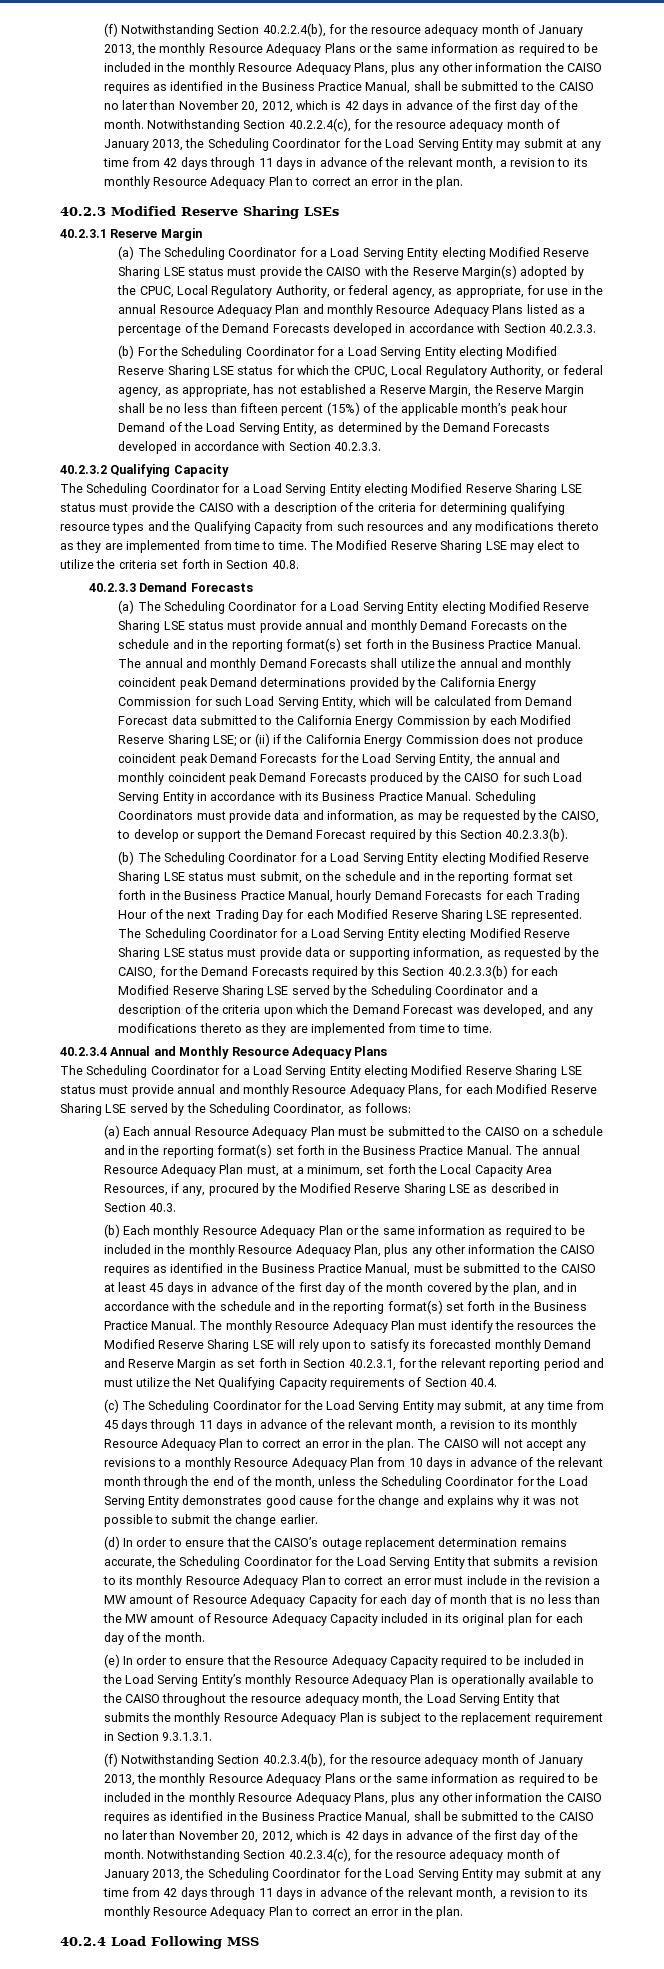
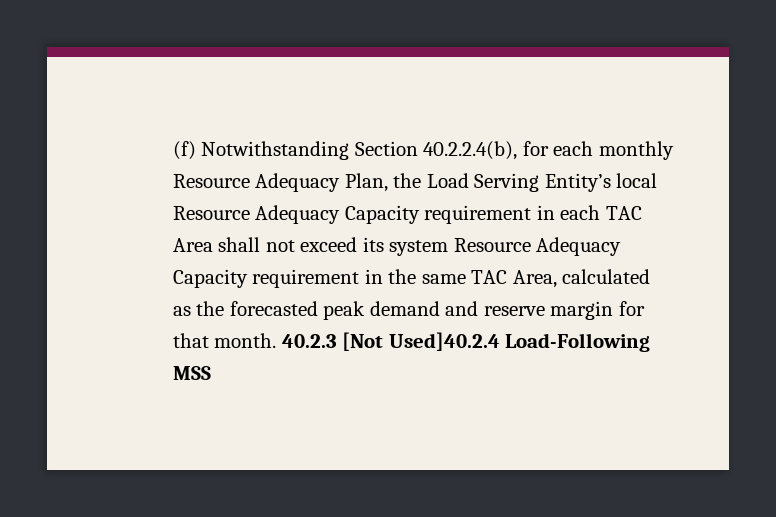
- (f) Notwithstanding Section 40.2.2.4(b), for the resource adequacy month of January 2013, the monthly Resource Adequacy Plans or the same information as required to be included in the monthly Resource Adequacy Plans, plus any other information the CAISO requires as identified in the Business Practice Manual, shall be submitted to the CAISO no later than November 20, 2012, which is 42 days in advance of the first day of the month. Notwithstanding Section 40.2.2.4(c), for the resource adequacy month of January 2013, the Scheduling Coordinator for the Load Serving Entity may submit at any time from 42 days through 11 days in advance of the relevant month, a revision to its monthly Resource Adequacy Plan to correct an error in the plan.
- 40.2.3 Modified Reserve Sharing LSEs
- 40.2.3.1 Reserve Margin
- (a) The Scheduling Coordinator for a Load Serving Entity electing Modified Reserve Sharing LSE status must provide the CAISO with the Reserve Margin(s) adopted by the CPUC, Local Regulatory Authority, or federal agency, as appropriate, for use in the annual Resource Adequacy Plan and monthly Resource Adequacy Plans listed as a percentage of the Demand Forecasts developed in accordance with Section 40.2.3.3.
- (b) For the Scheduling Coordinator for a Load Serving Entity electing Modified Reserve Sharing LSE status for which the CPUC, Local Regulatory Authority, or federal agency, as appropriate, has not established a Reserve Margin, the Reserve Margin shall be no less than fifteen percent (15%) of the applicable month’s peak hour Demand of the Load Serving Entity, as determined by the Demand Forecasts developed in accordance with Section 40.2.3.3.
- 40.2.3.2 Qualifying Capacity
- The Scheduling Coordinator for a Load Serving Entity electing Modified Reserve Sharing LSE status must provide the CAISO with a description of the criteria for determining qualifying resource types and the Qualifying Capacity from such resources and any modifications thereto as they are implemented from time to time. The Modified Reserve Sharing LSE may elect to utilize the criteria set forth in Section 40.8.
- 40.2.3.3 Demand Forecasts
- (a) The Scheduling Coordinator for a Load Serving Entity electing Modified Reserve Sharing LSE status must provide annual and monthly Demand Forecasts on the schedule and in the reporting format(s) set forth in the Business Practice Manual. The annual and monthly Demand Forecasts shall utilize the annual and monthly coincident peak Demand determinations provided by the California Energy Commission for such Load Serving Entity, which will be calculated from Demand Forecast data submitted to the California Energy Commission by each Modified Reserve Sharing LSE; or (ii) if the California Energy Commission does not produce coincident peak Demand Forecasts for the Load Serving Entity, the annual and monthly coincident peak Demand Forecasts produced by the CAISO for such Load Serving Entity in accordance with its Business Practice Manual. Scheduling Coordinators must provide data and information, as may be requested by the CAISO, to develop or support the Demand Forecast required by this Section 40.2.3.3(b).
- (b) The Scheduling Coordinator for a Load Serving Entity electing Modified Reserve Sharing LSE status must submit, on the schedule and in the reporting format set forth in the Business Practice Manual, hourly Demand Forecasts for each Trading Hour of the next Trading Day for each Modified Reserve Sharing LSE represented. The Scheduling Coordinator for a Load Serving Entity electing Modified Reserve Sharing LSE status must provide data or supporting information, as requested by the CAISO, for the Demand Forecasts required by this Section 40.2.3.3(b) for each Modified Reserve Sharing LSE served by the Scheduling Coordinator and a description of the criteria upon which the Demand Forecast was developed, and any modifications thereto as they are implemented from time to time.
- 40.2.3.4 Annual and Monthly Resource Adequacy Plans
- The Scheduling Coordinator for a Load Serving Entity electing Modified Reserve Sharing LSE status must provide annual and monthly Resource Adequacy Plans, for each Modified Reserve Sharing LSE served by the Scheduling Coordinator, as follows:
- (a) Each annual Resource Adequacy Plan must be submitted to the CAISO on a schedule and in the reporting format(s) set forth in the Business Practice Manual. The annual Resource Adequacy Plan must, at a minimum, set forth the Local Capacity Area Resources, if any, procured by the Modified Reserve Sharing LSE as described in Section 40.3.
- (b) Each monthly Resource Adequacy Plan or the same information as required to be included in the monthly Resource Adequacy Plan, plus any other information the CAISO requires as identified in the Business Practice Manual, must be submitted to the CAISO at least 45 days in advance of the first day of the month covered by the plan, and in accordance with the schedule and in the reporting format(s) set forth in the Business Practice Manual. The monthly Resource Adequacy Plan must identify the resources the Modified Reserve Sharing LSE will rely upon to satisfy its forecasted monthly Demand and Reserve Margin as set forth in Section 40.2.3.1, for the relevant reporting period and must utilize the Net Qualifying Capacity requirements of Section 40.4.
- (c) The Scheduling Coordinator for the Load Serving Entity may submit, at any time from 45 days through 11 days in advance of the relevant month, a revision to its monthly Resource Adequacy Plan to correct an error in the plan. The CAISO will not accept any revisions to a monthly Resource Adequacy Plan from 10 days in advance of the relevant month through the end of the month, unless the Scheduling Coordinator for the Load Serving Entity demonstrates good cause for the change and explains why it was not possible to submit the change earlier.
- (d) In order to ensure that the CAISO’s outage replacement determination remains accurate, the Scheduling Coordinator for the Load Serving Entity that submits a revision to its monthly Resource Adequacy Plan to correct an error must include in the revision a MW amount of Resource Adequacy Capacity for each day of month that is no less than the MW amount of Resource Adequacy Capacity included in its original plan for each day of the month.
- (e) In order to ensure that the Resource Adequacy Capacity required to be included in the Load Serving Entity’s monthly Resource Adequacy Plan is operationally available to the CAISO throughout the resource adequacy month, the Load Serving Entity that submits the monthly Resource Adequacy Plan is subject to the replacement requirement in Section 9.3.1.3.1.
- (f) Notwithstanding Section 40.2.3.4(b), for the resource adequacy month of January 2013, the monthly Resource Adequacy Plans or the same information as required to be included in the monthly Resource Adequacy Plans, plus any other information the CAISO requires as identified in the Business Practice Manual, shall be submitted to the CAISO no later than November 20, 2012, which is 42 days in advance of the first day of the month. Notwithstanding Section 40.2.3.4(c), for the resource adequacy month of January 2013, the Scheduling Coordinator for the Load Serving Entity may submit at any time from 42 days through 11 days in advance of the relevant month, a revision to its monthly Resource Adequacy Plan to correct an error in the plan.
- 40.2.4 Load Following MSS
+ (f) Notwithstanding Section 40.2.2.4(b), for each monthly Resource Adequacy Plan, the Load Serving Entity’s local Resource Adequacy Capacity requirement in each TAC Area shall not exceed its system Resource Adequacy Capacity requirement in the same TAC Area, calculated as the forecasted peak demand and reserve margin for that month. 40.2.3 [Not Used]40.2.4 Load-Following MSS

